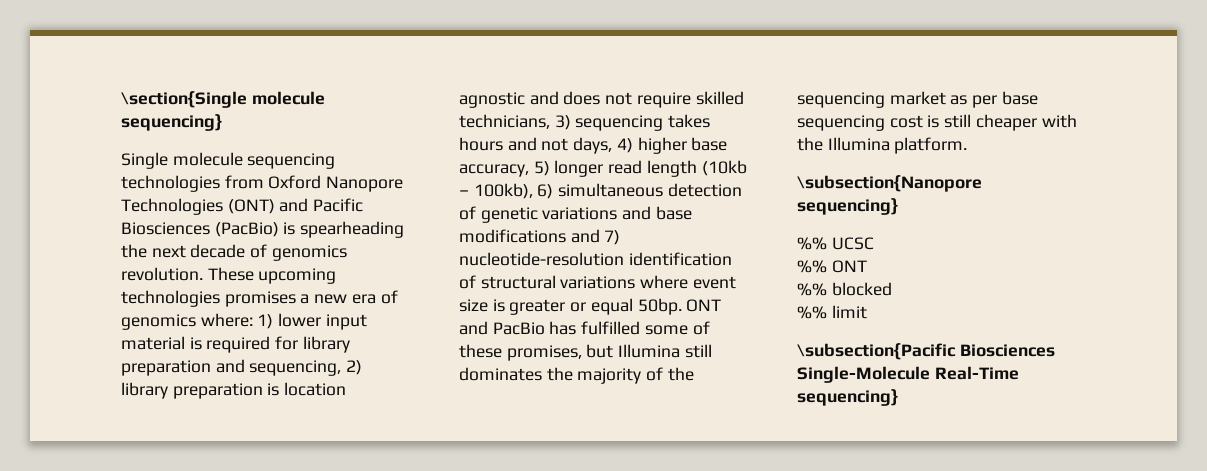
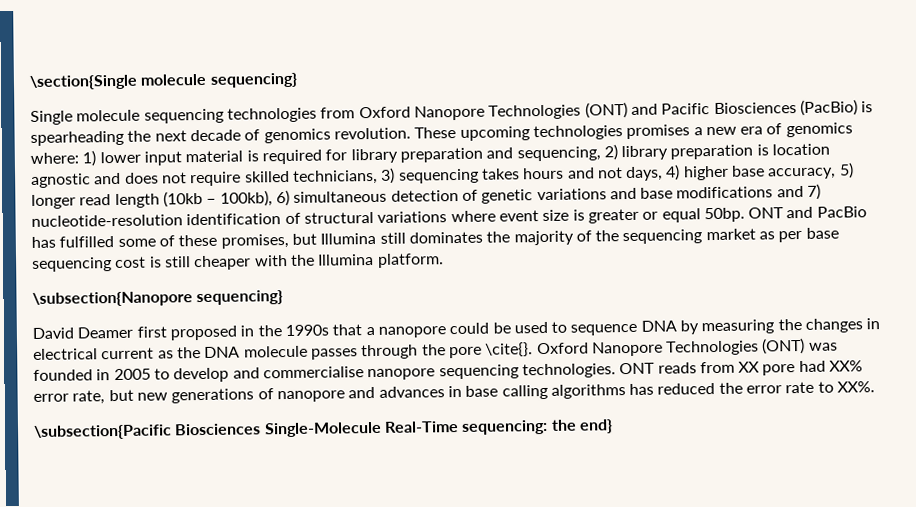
- %% UCSC
- %% ONT
- %% blocked
- %% limit
+ David Deamer first proposed in the 1990s that a nanopore could be used to sequence DNA by measuring the changes in electrical current as the DNA molecule passes through the pore \cite{}. Oxford Nanopore Technologies (ONT) was founded in 2005 to develop and commercialise nanopore sequencing technologies. ONT reads from XX pore had XX% error rate, but new generations of nanopore and advances in base calling algorithms has reduced the error rate to XX%.
- \subsection{Pacific Biosciences Single-Molecule Real-Time sequencing}
+ \subsection{Pacific Biosciences Single-Molecule Real-Time sequencing: the end}

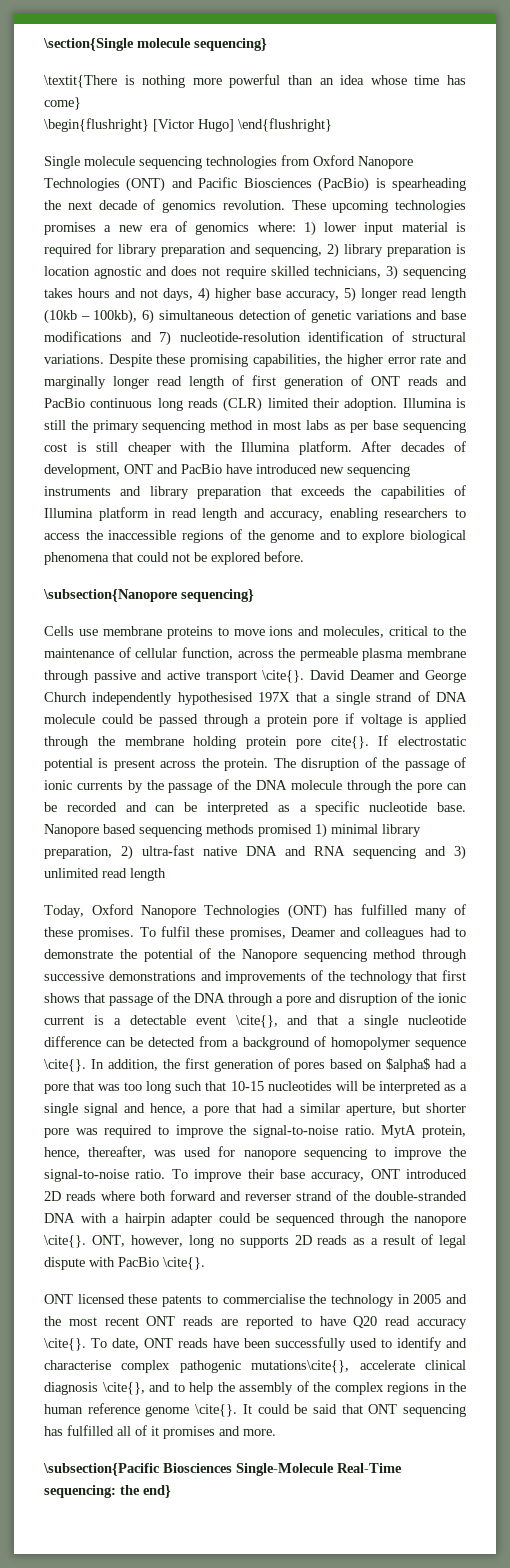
+ \textit{There is nothing more powerful than an idea whose time has come}
+ \begin{flushright} [Victor Hugo] \end{flushright}
- 1) lower input material is required for library preparation and sequencing, 2) library preparation is location agnostic and does not require skilled technicians, 3) sequencing takes hours and not days, 4) higher base accuracy, 5) longer read length (10kb – 100kb), 6) simultaneous detection of genetic variations and base modifications and 7) nucleotide-resolution identification of structural variations where event size is greater or equal 50bp. ONT and PacBio has fulfilled some of these promises, but Illumina still dominates the majority of the sequencing market as per base sequencing cost is still cheaper with the Illumina platform.
+ 1) lower input material is required for library preparation and sequencing, 2) library preparation is location agnostic and does not require skilled technicians, 3) sequencing takes hours and not days, 4) higher base accuracy, 5) longer read length (10kb – 100kb), 6) simultaneous detection of genetic variations and base modifications and 7) nucleotide-resolution identification of structural variations. Despite these promising capabilities, the higher error rate and marginally longer read length of first generation of ONT reads and PacBio continuous long reads (CLR) limited their adoption. Illumina is still the primary sequencing method in most labs as per base sequencing cost is still cheaper with the Illumina platform. After decades of development, ONT and PacBio have introduced new sequencing instruments and library preparation that exceeds the capabilities of Illumina platform in read length and accuracy, enabling researchers to access the inaccessible regions of the genome and to explore biological phenomena that could not be explored before.
  \subsection{Nanopore sequencing}
- David Deamer first proposed in the 1990s that a nanopore could be used to sequence DNA by measuring the changes in electrical current as the DNA molecule passes through the pore \cite{}. Oxford Nanopore Technologies (ONT) was founded in 2005 to develop and commercialise nanopore sequencing technologies. ONT reads from XX pore had XX% error rate, but new generations of nanopore and advances in base calling algorithms has reduced the error rate to XX%.
+ Cells use membrane proteins to move ions and molecules, critical to the maintenance of cellular function, across the permeable plasma membrane through passive and active transport \cite{}. David Deamer and George Church independently hypothesised 197X that a single strand of DNA molecule could be passed through a protein pore if voltage is applied through the membrane holding protein pore cite{}. If electrostatic potential is present across the protein. The disruption of the passage of ionic currents by the passage of the DNA molecule through the pore can be recorded and can be interpreted as a specific nucleotide base. Nanopore based sequencing methods promised 1) minimal library preparation, 2) ultra-fast native DNA and RNA sequencing and 3) unlimited read length
+ Today, Oxford Nanopore Technologies (ONT) has fulfilled many of these promises. To fulfil these promises, Deamer and colleagues had to demonstrate the potential of the Nanopore sequencing method through successive demonstrations and improvements of the technology that first shows that passage of the DNA through a pore and disruption of the ionic current is a detectable event \cite{}, and that a single nucleotide difference can be detected from a background of homopolymer sequence \cite{}. In addition, the first generation of pores based on $alpha$ had a pore that was too long such that 10-15 nucleotides will be interpreted as a single signal and hence, a pore that had a similar aperture, but shorter pore was required to improve the signal-to-noise ratio. MytA protein, hence, thereafter, was used for nanopore sequencing to improve the signal-to-noise ratio. To improve their base accuracy, ONT introduced 2D reads where both forward and reverser strand of the double-stranded DNA with a hairpin adapter could be sequenced through the nanopore \cite{}. ONT, however, long no supports 2D reads as a result of legal dispute with PacBio \cite{}.
+ ONT licensed these patents to commercialise the technology in 2005 and the most recent ONT reads are reported to have Q20 read accuracy \cite{}. To date, ONT reads have been successfully used to identify and characterise complex pathogenic mutations\cite{}, accelerate clinical diagnosis \cite{}, and to help the assembly of the complex regions in the human reference genome \cite{}. It could be said that ONT sequencing has fulfilled all of it promises and more.

